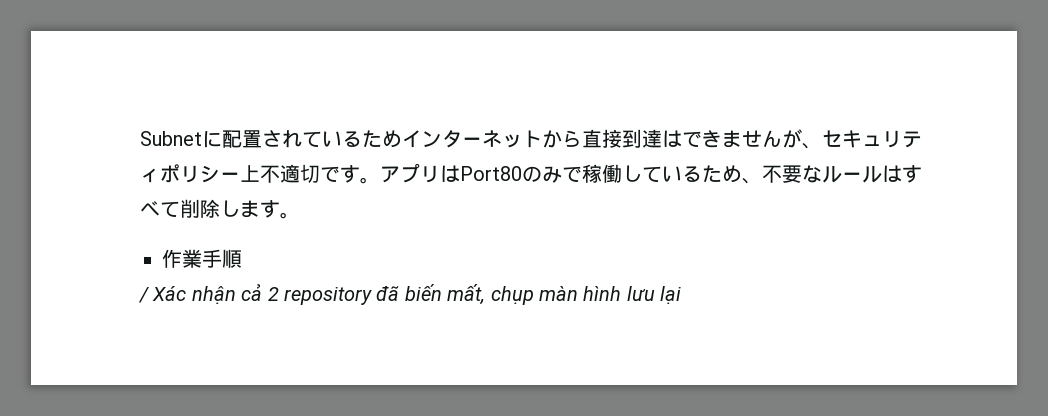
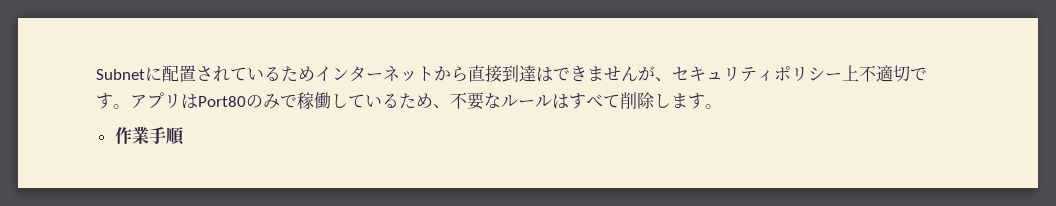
- / Xác nhận cả 2 repository đã biến mất, chụp màn hình lưu lại

